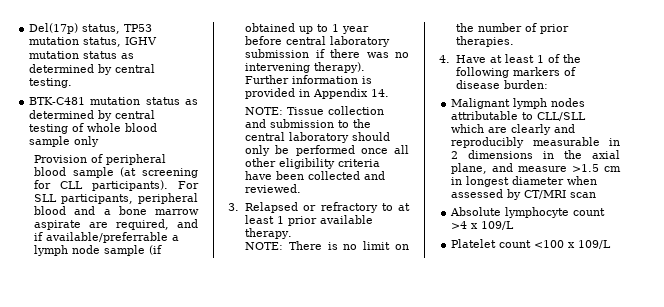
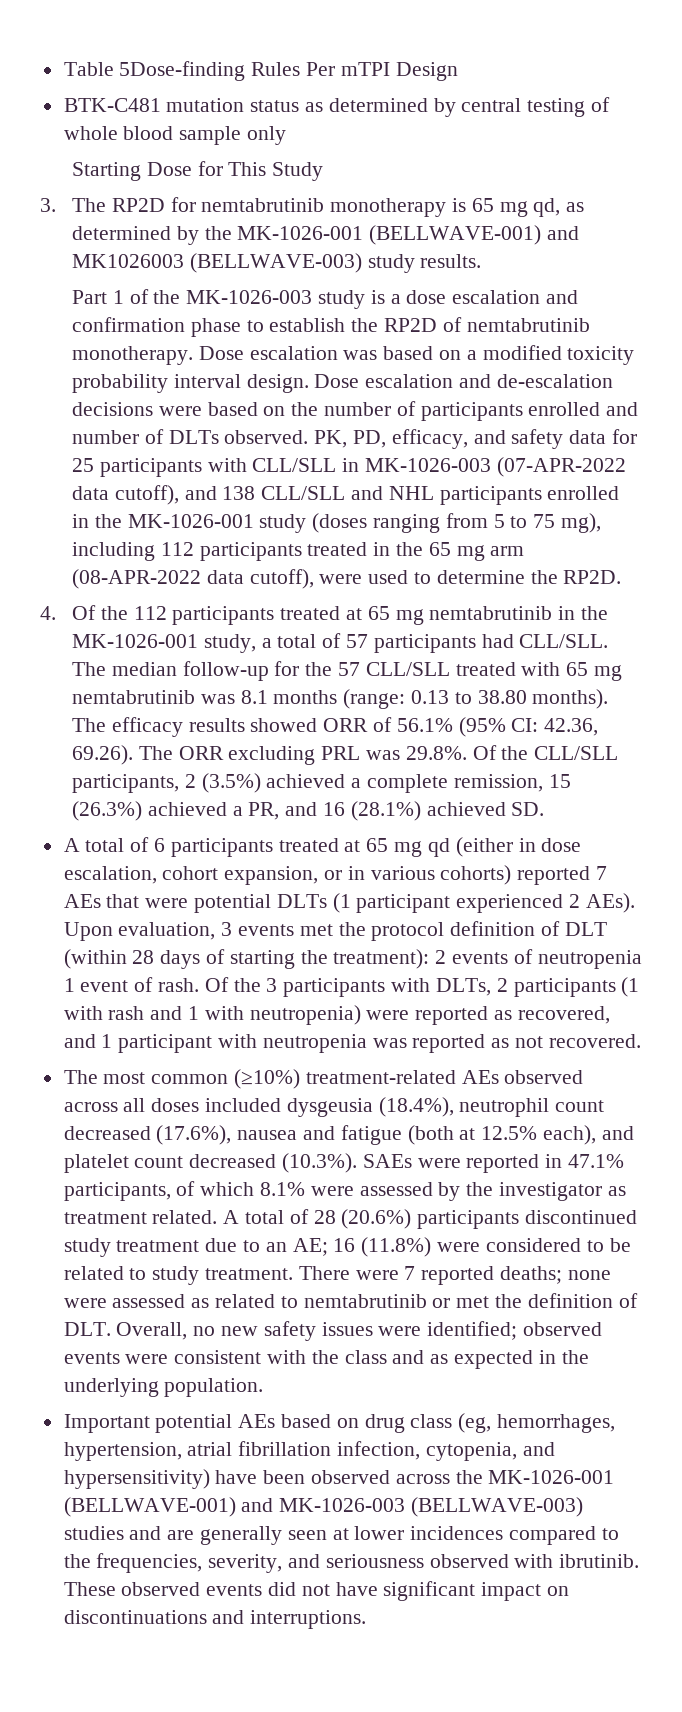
- Del(17p) status, TP53 mutation status, IGHV mutation status as determined by central testing.
+ Table 5Dose-finding Rules Per mTPI Design
- Provision of peripheral blood sample (at screening for CLL participants). For SLL participants, peripheral blood and a bone marrow aspirate are required, and if available/preferrable a lymph node sample (if obtained up to 1 year before central laboratory submission if there was no intervening therapy). Further information is provided in Appendix 14.
- NOTE: Tissue collection and submission to the central laboratory should only be performed once all other eligibility criteria have been collected and reviewed.
- 3. Relapsed or refractory to at least 1 prior available therapy.
- NOTE: There is no limit on the number of prior therapies.
- 4. Have at least 1 of the following markers of disease burden:
- Malignant lymph nodes attributable to CLL/SLL which are clearly and reproducibly measurable in 2 dimensions in the axial plane, and measure >1.5 cm in longest diameter when assessed by CT/MRI scan
- Absolute lymphocyte count >4 x 109/L
- Platelet count <100 x 109/L
+ Starting Dose for This Study
+ 3. The RP2D for nemtabrutinib monotherapy is 65 mg qd, as determined by the MK-1026-001 (BELLWAVE-001) and MK1026003 (BELLWAVE-003) study results.
+ Part 1 of the MK-1026-003 study is a dose escalation and confirmation phase to establish the RP2D of nemtabrutinib monotherapy. Dose escalation was based on a modified toxicity probability interval design. Dose escalation and de-escalation decisions were based on the number of participants enrolled and number of DLTs observed. PK, PD, efficacy, and safety data for 25 participants with CLL/SLL in MK-1026-003 (07-APR-2022 data cutoff), and 138 CLL/SLL and NHL participants enrolled in the MK-1026-001 study (doses ranging from 5 to 75 mg), including 112 participants treated in the 65 mg arm (08-APR-2022 data cutoff), were used to determine the RP2D.
+ 4. Of the 112 participants treated at 65 mg nemtabrutinib in the MK-1026-001 study, a total of 57 participants had CLL/SLL. The median follow-up for the 57 CLL/SLL treated with 65 mg nemtabrutinib was 8.1 months (range: 0.13 to 38.80 months). The efficacy results showed ORR of 56.1% (95% CI: 42.36, 69.26). The ORR excluding PRL was 29.8%. Of the CLL/SLL participants, 2 (3.5%) achieved a complete remission, 15 (26.3%) achieved a PR, and 16 (28.1%) achieved SD.
+ A total of 6 participants treated at 65 mg qd (either in dose escalation, cohort expansion, or in various cohorts) reported 7 AEs that were potential DLTs (1 participant experienced 2 AEs). Upon evaluation, 3 events met the protocol definition of DLT (within 28 days of starting the treatment): 2 events of neutropenia 1 event of rash. Of the 3 participants with DLTs, 2 participants (1 with rash and 1 with neutropenia) were reported as recovered, and 1 participant with neutropenia was reported as not recovered.
+ The most common (≥10%) treatment-related AEs observed across all doses included dysgeusia (18.4%), neutrophil count decreased (17.6%), nausea and fatigue (both at 12.5% each), and platelet count decreased (10.3%). SAEs were reported in 47.1% participants, of which 8.1% were assessed by the investigator as treatment related. A total of 28 (20.6%) participants discontinued study treatment due to an AE; 16 (11.8%) were considered to be related to study treatment. There were 7 reported deaths; none were assessed as related to nemtabrutinib or met the definition of DLT. Overall, no new safety issues were identified; observed events were consistent with the class and as expected in the underlying population.
+ Important potential AEs based on drug class (eg, hemorrhages, hypertension, atrial fibrillation infection, cytopenia, and hypersensitivity) have been observed across the MK-1026-001 (BELLWAVE-001) and MK-1026-003 (BELLWAVE-003) studies and are generally seen at lower incidences compared to the frequencies, severity, and seriousness observed with ibrutinib. These observed events did not have significant impact on discontinuations and interruptions.

